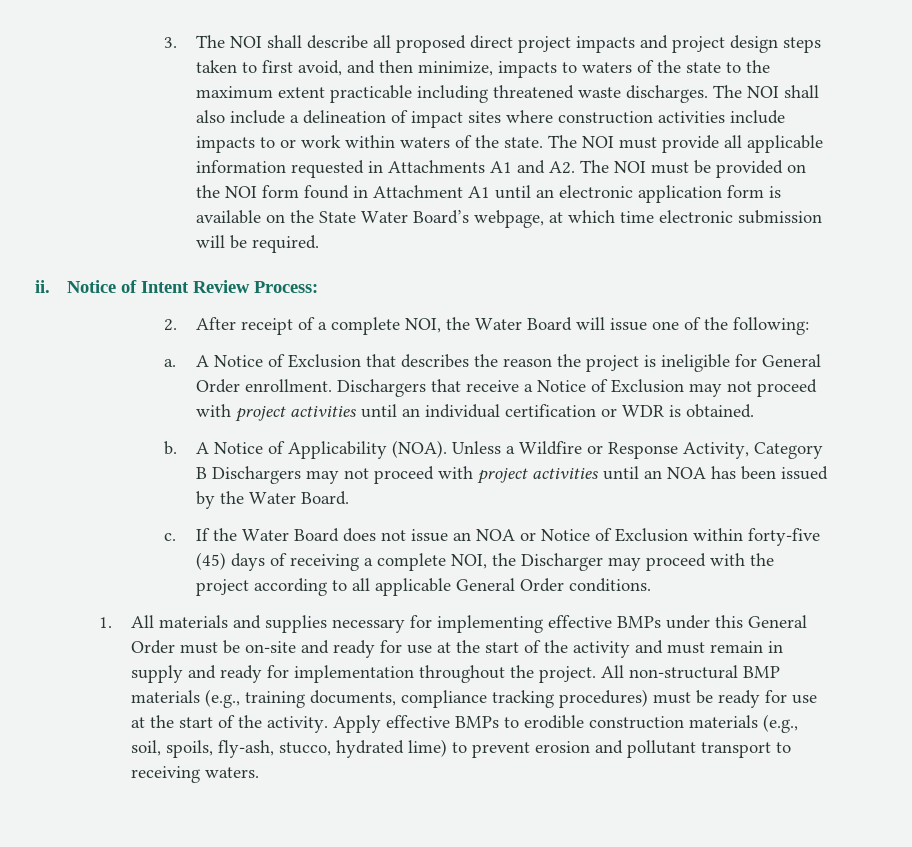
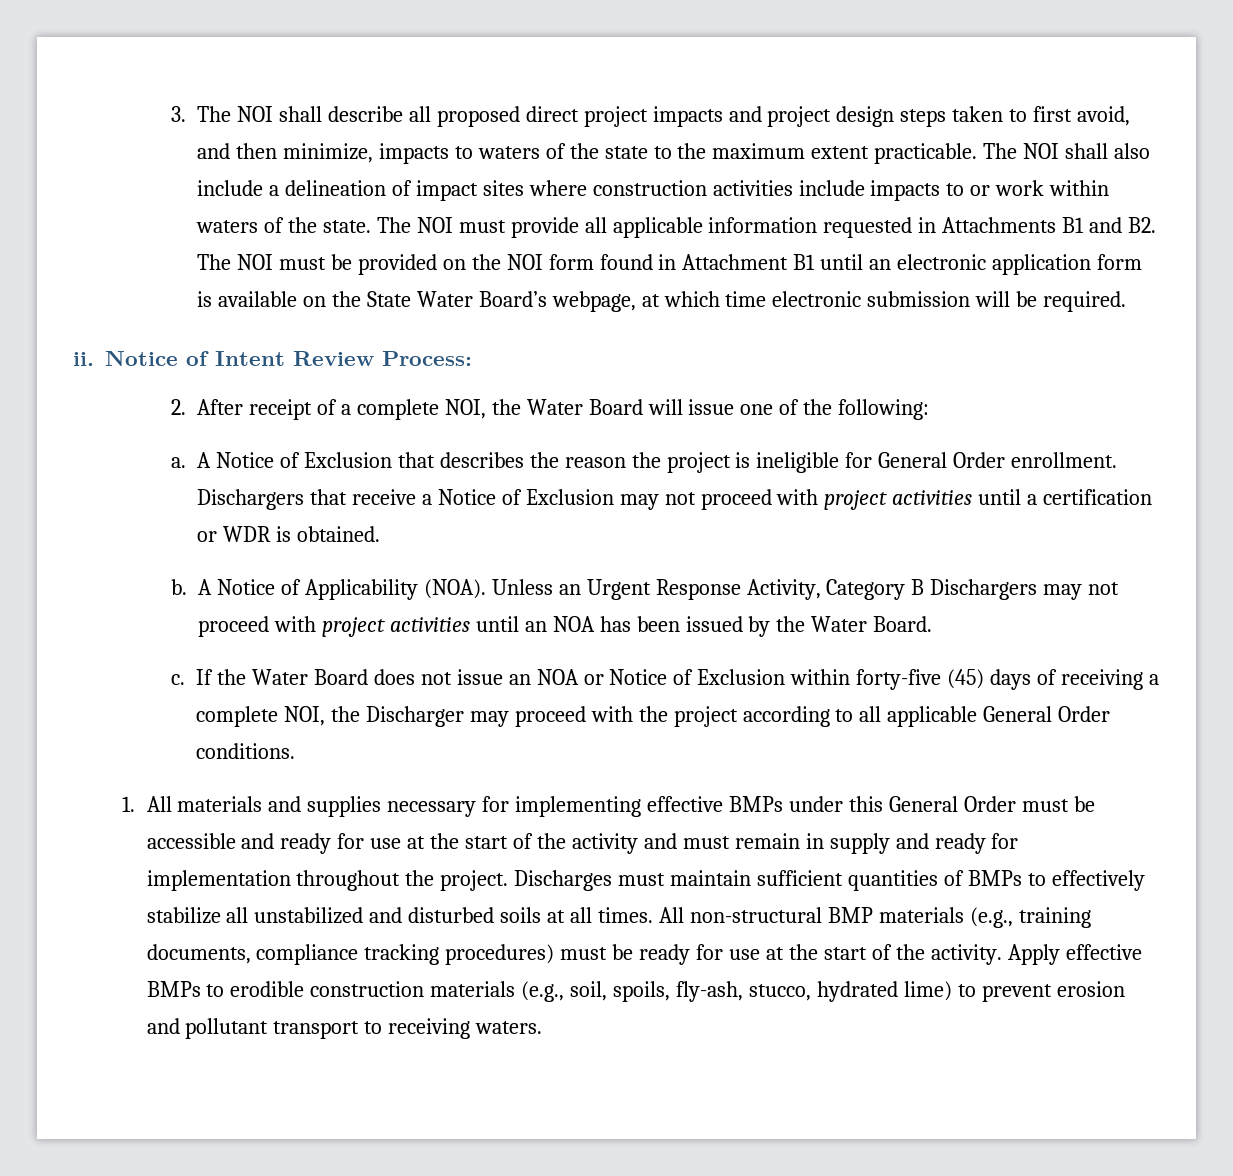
- 3. The NOI shall describe all proposed direct project impacts and project design steps taken to first avoid, and then minimize, impacts to waters of the state to the maximum extent practicable including threatened waste discharges.
+ 3. The NOI shall describe all proposed direct project impacts and project design steps taken to first avoid, and then minimize, impacts to waters of the state to the maximum extent practicable.
- The NOI must provide all applicable information requested in Attachments A1 and A2. The NOI must be provided on the NOI form found in Attachment A1 until an electronic application form is available on the State Water Board’s webpage, at which time electronic submission will be required.
+ The NOI must provide all applicable information requested in Attachments B1 and B2. The NOI must be provided on the NOI form found in Attachment B1 until an electronic application form is available on the State Water Board’s webpage, at which time electronic submission will be required.
- Dischargers that receive a Notice of Exclusion may not proceed with project activities until an individual certification or WDR is obtained.
+ Dischargers that receive a Notice of Exclusion may not proceed with project activities until a certification or WDR is obtained.
- Unless a Wildfire or Response Activity, Category B Dischargers may not proceed with project activities until an NOA has been issued by the Water Board.
+ Unless an Urgent Response Activity, Category B Dischargers may not proceed with project activities until an NOA has been issued by the Water Board.
- 1. All materials and supplies necessary for implementing effective BMPs under this General Order must be on-site and ready for use at the start of the activity and must remain in supply and ready for implementation throughout the project.
+ 1. All materials and supplies necessary for implementing effective BMPs under this General Order must be accessible and ready for use at the start of the activity and must remain in supply and ready for implementation throughout the project.
+ Discharges must maintain sufficient quantities of BMPs to effectively stabilize all unstabilized and disturbed soils at all times.

